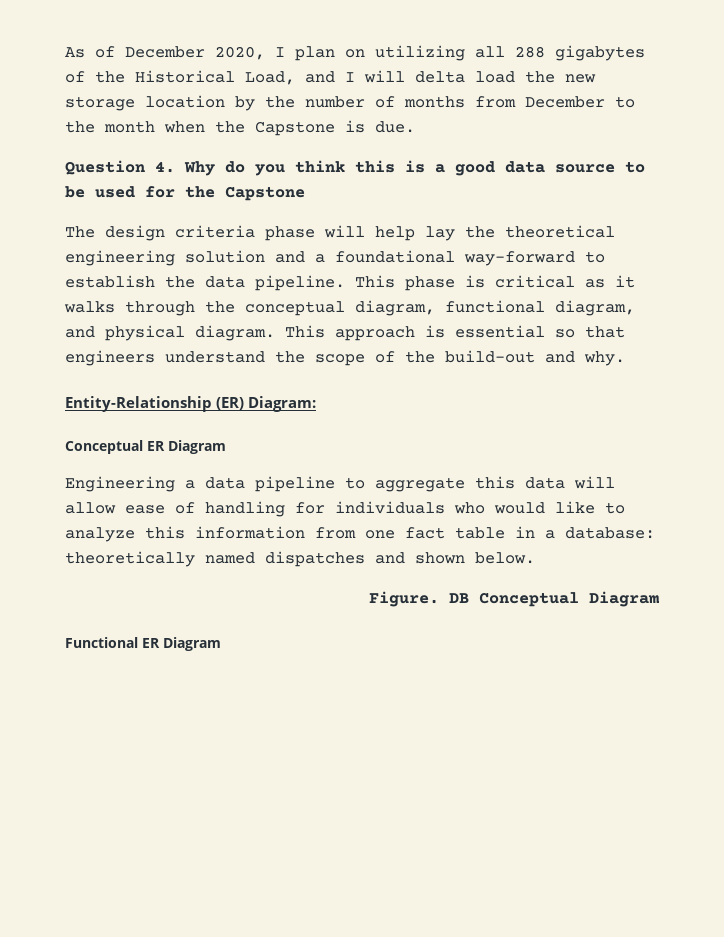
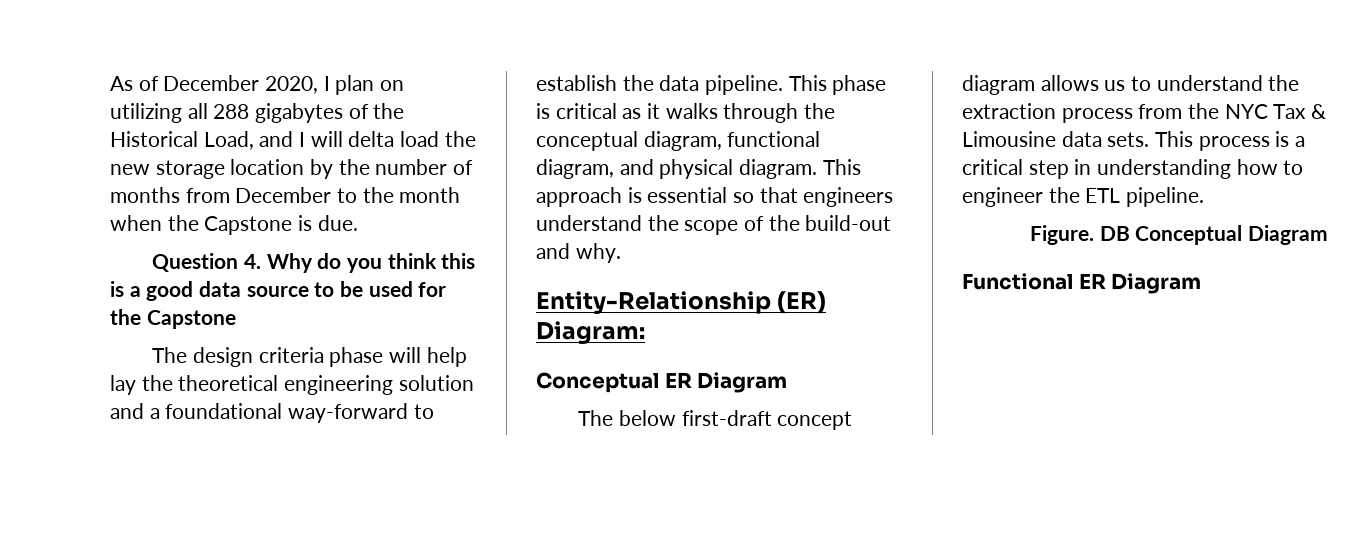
- Engineering a data pipeline to aggregate this data will allow ease of handling for individuals who would like to analyze this information from one fact table in a database: theoretically named dispatches and shown below.
+ The below first-draft concept diagram allows us to understand the extraction process from the NYC Tax & Limousine data sets. This process is a critical step in understanding how to engineer the ETL pipeline.

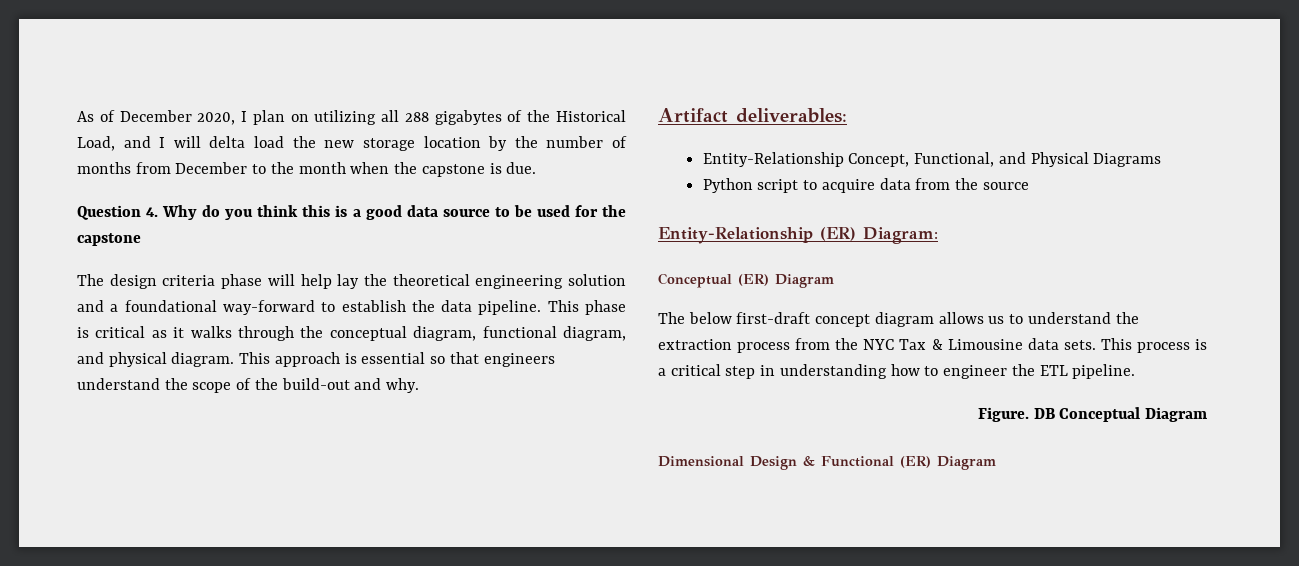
- As of December 2020, I plan on utilizing all 288 gigabytes of the Historical Load, and I will delta load the new storage location by the number of months from December to the month when the Capstone is due.
+ As of December 2020, I plan on utilizing all 288 gigabytes of the Historical Load, and I will delta load the new storage location by the number of months from December to the month when the capstone is due.
- Question 4. Why do you think this is a good data source to be used for the Capstone
+ Question 4. Why do you think this is a good data source to be used for the capstone
+ Artifact deliverables:
+ Entity-Relationship Concept, Functional, and Physical Diagrams
+ Python script to acquire data from the source
- Conceptual ER Diagram
+ Conceptual (ER) Diagram
- Functional ER Diagram
+ Dimensional Design & Functional (ER) Diagram

